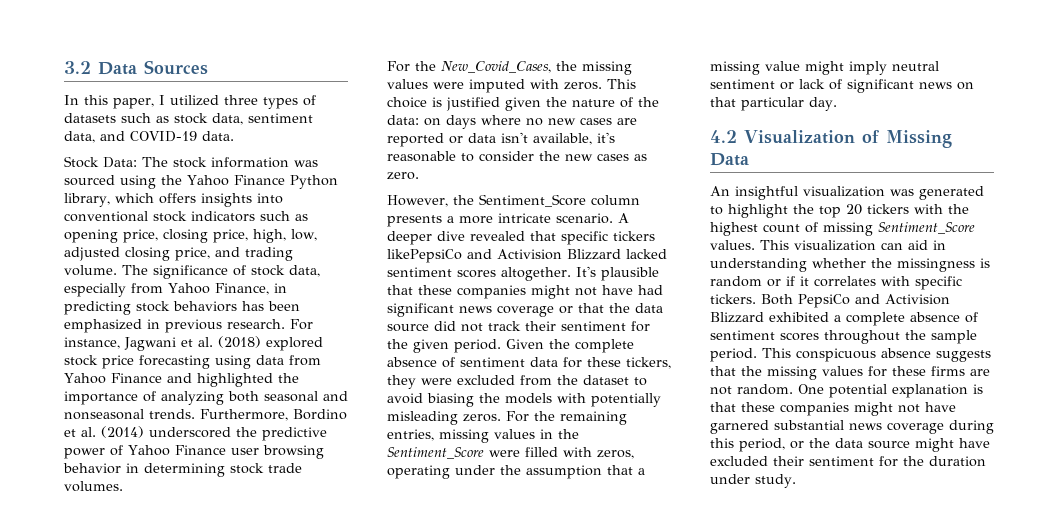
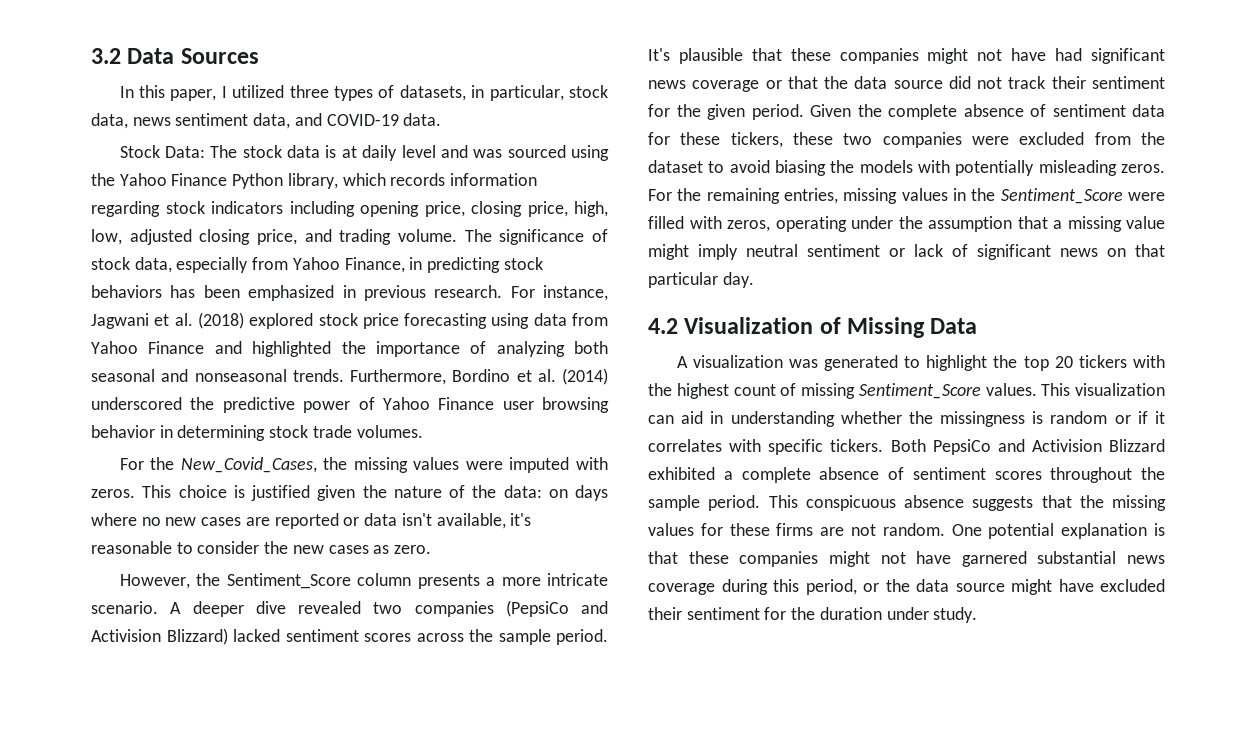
- In this paper, I utilized three types of datasets such as stock data, sentiment data, and COVID-19 data.
+ In this paper, I utilized three types of datasets, in particular, stock data, news sentiment data, and COVID-19 data.
- Stock Data: The stock information was sourced using the Yahoo Finance Python library, which offers insights into conventional stock indicators such as opening price, closing price, high, low, adjusted closing price, and trading volume.
+ Stock Data: The stock data is at daily level and was sourced using the Yahoo Finance Python library, which records information regarding stock indicators including opening price, closing price, high, low, adjusted closing price, and trading volume.
- A deeper dive revealed that specific tickers likePepsiCo and Activision Blizzard lacked sentiment scores altogether.
+ A deeper dive revealed two companies (PepsiCo and Activision Blizzard) lacked sentiment scores across the sample period.
- Given the complete absence of sentiment data for these tickers, they were excluded from the dataset to avoid biasing the models with potentially misleading zeros.
+ Given the complete absence of sentiment data for these tickers, these two companies were excluded from the dataset to avoid biasing the models with potentially misleading zeros.
- An insightful visualization was generated to highlight the top 20 tickers with the highest count of missing Sentiment_Score values.
+ A visualization was generated to highlight the top 20 tickers with the highest count of missing Sentiment_Score values.

